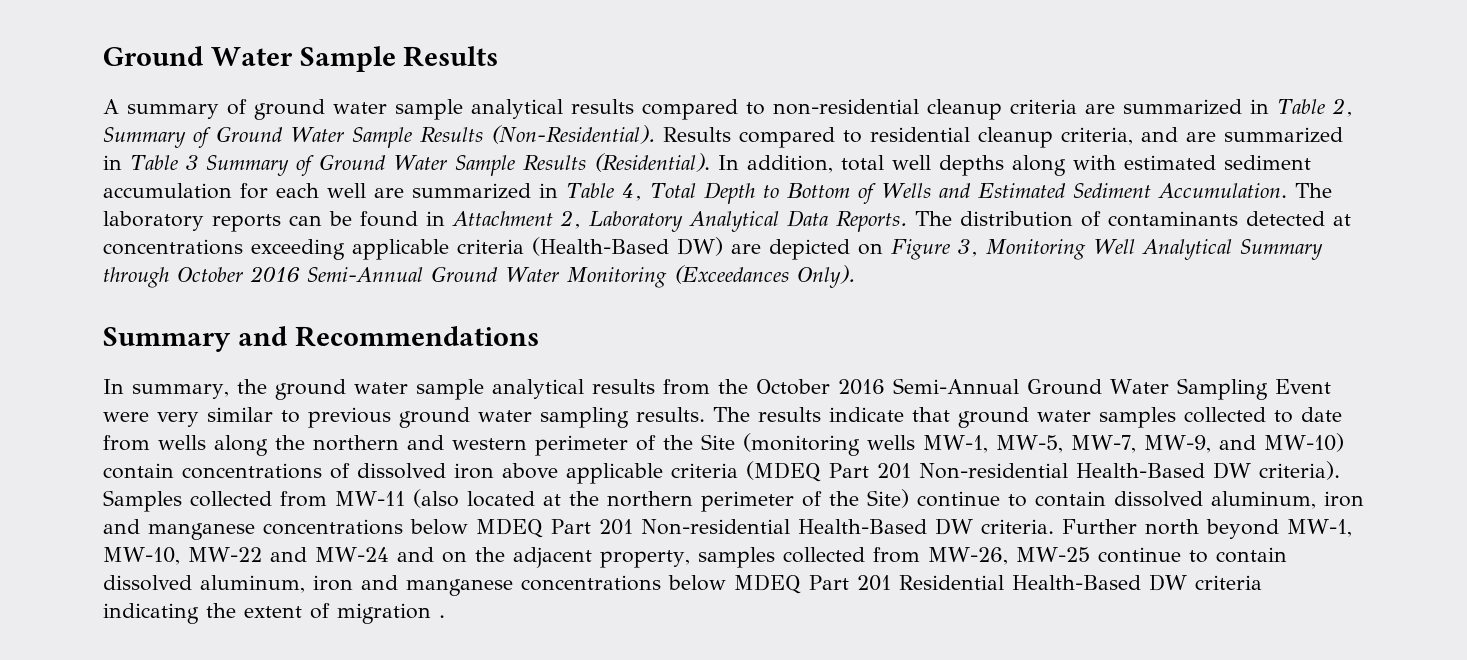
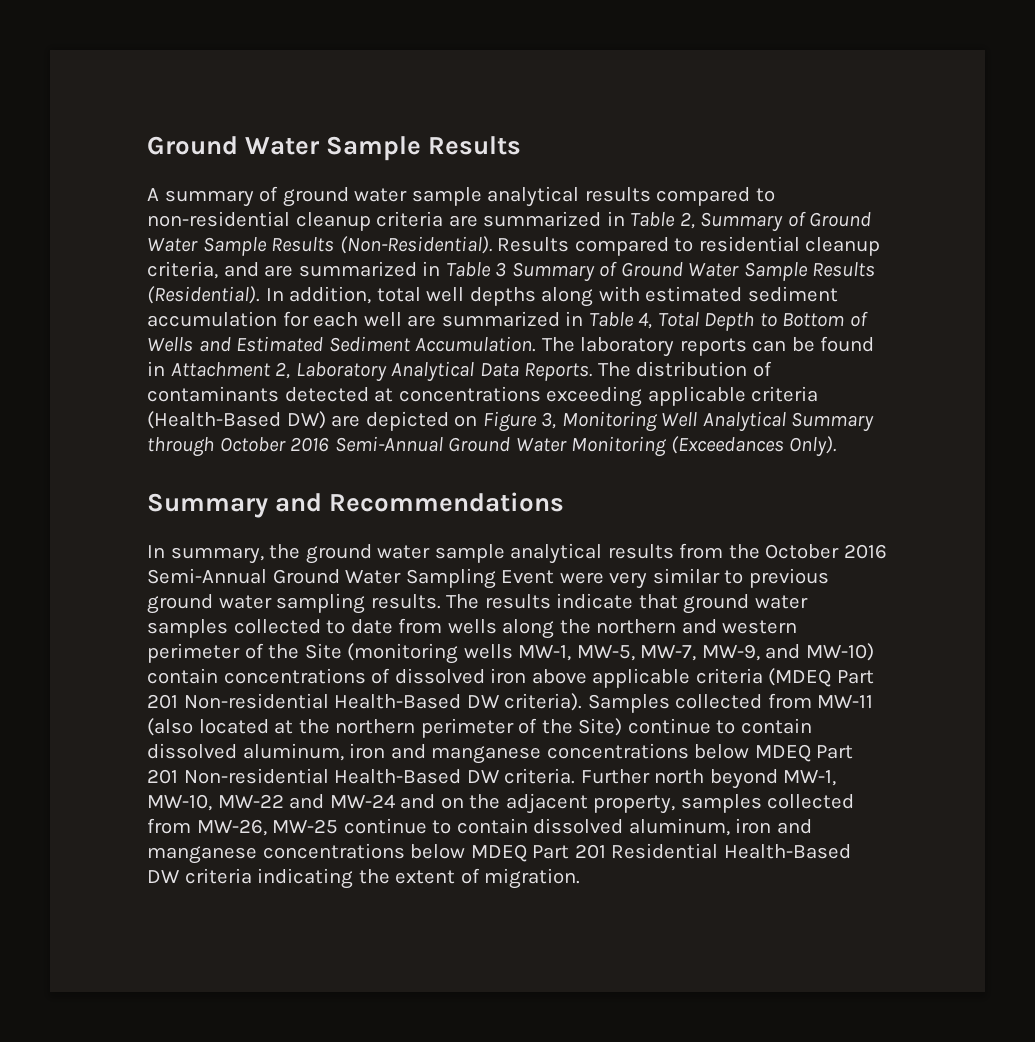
- Further north beyond MW-1, MW-10, MW-22 and MW-24 and on the adjacent property, samples collected from MW-26, MW-25 continue to contain dissolved aluminum, iron and manganese concentrations below MDEQ Part 201 Residential Health-Based DW criteria indicating the extent of migration .
+ Further north beyond MW-1, MW-10, MW-22 and MW-24 and on the adjacent property, samples collected from MW-26, MW-25 continue to contain dissolved aluminum, iron and manganese concentrations below MDEQ Part 201 Residential Health-Based DW criteria indicating the extent of migration.

